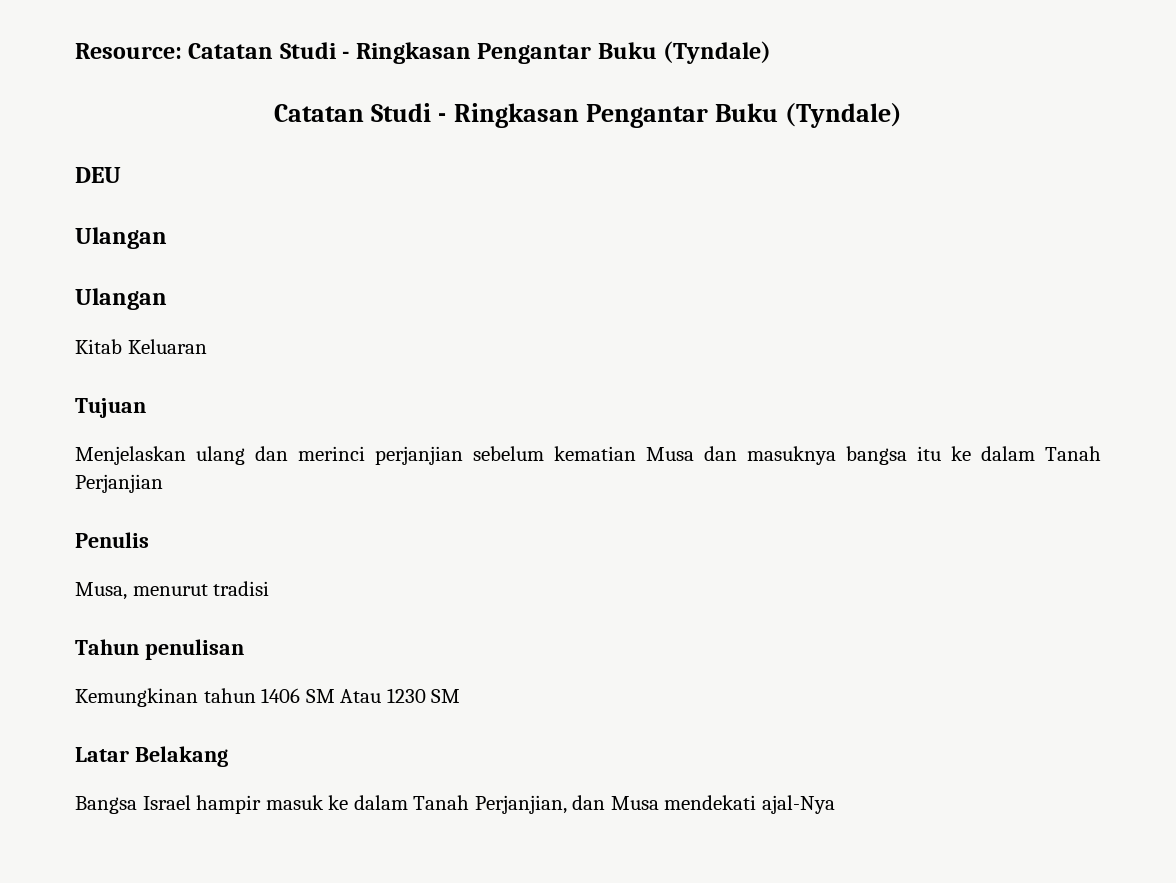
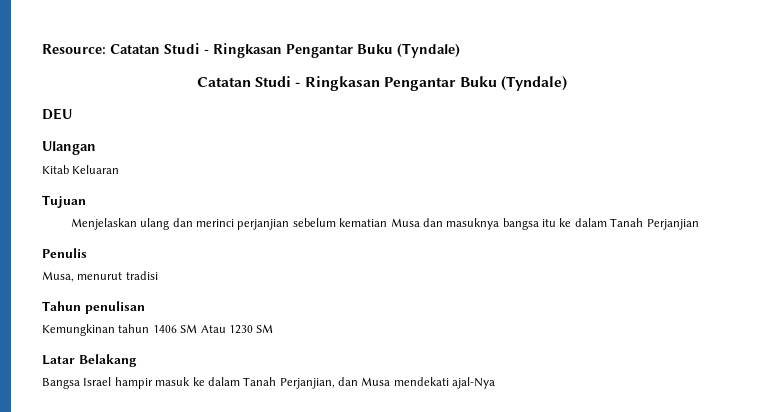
  DEU
- Ulangan

